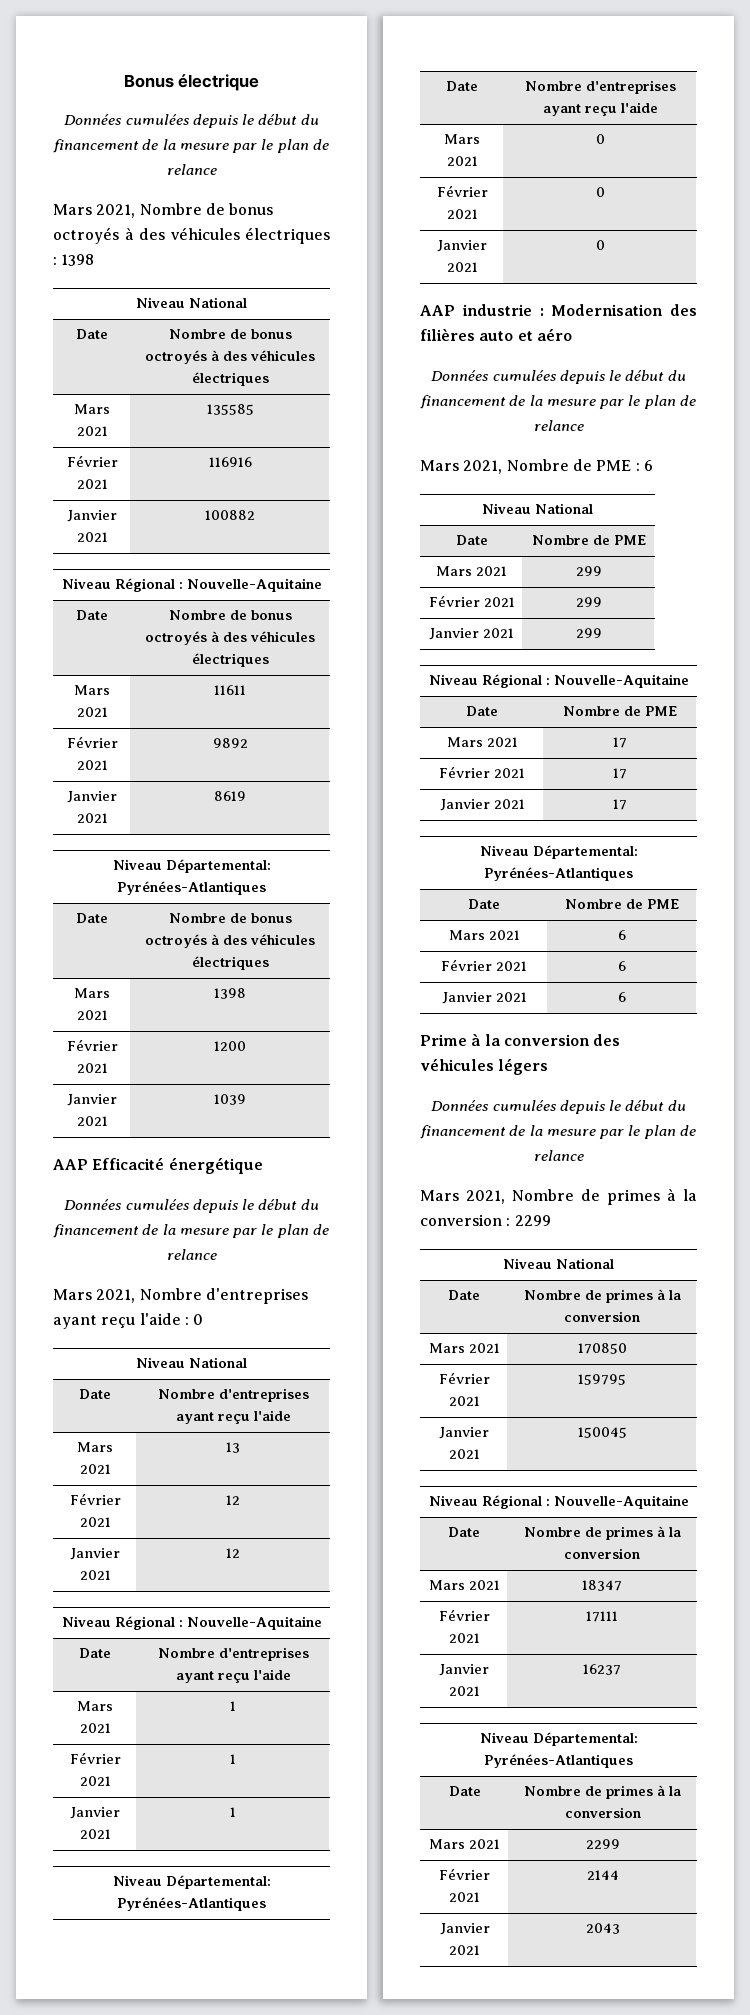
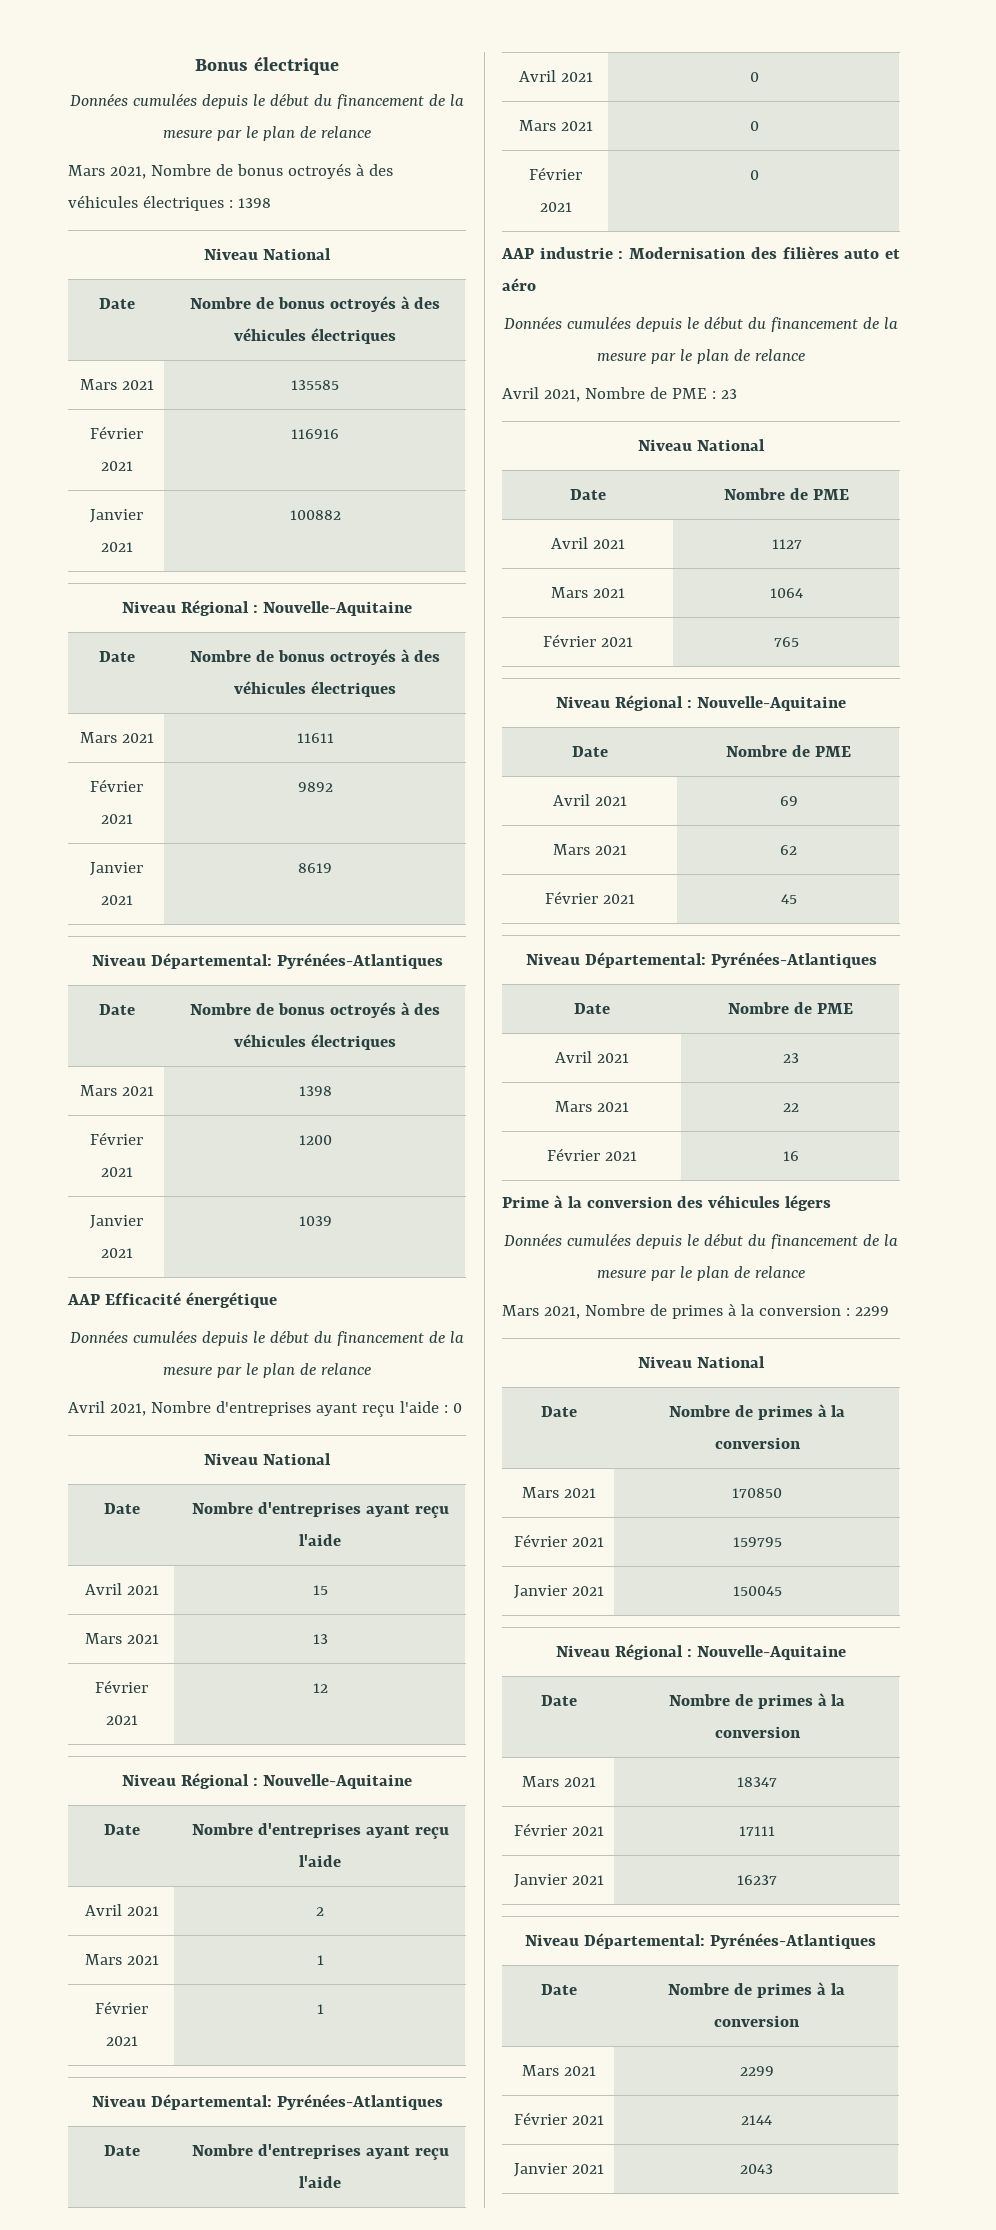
- Mars 2021, Nombre d'entreprises ayant reçu l'aide : 0
+ Avril 2021, Nombre d'entreprises ayant reçu l'aide : 0
+ Avril 2021 | 15
- Janvier 2021 | 12
+ Avril 2021 | 2
- Janvier 2021 | 1
+ Avril 2021 | 0
- Janvier 2021 | 0
- Mars 2021, Nombre de PME : 6
+ Avril 2021, Nombre de PME : 23
- Mars 2021 | 299
- Février 2021 | 299
- Janvier 2021 | 299
+ Avril 2021 | 1127
+ Mars 2021 | 1064
+ Février 2021 | 765
- Mars 2021 | 17
- Février 2021 | 17
- Janvier 2021 | 17
+ Avril 2021 | 69
+ Mars 2021 | 62
+ Février 2021 | 45
- Mars 2021 | 6
- Février 2021 | 6
- Janvier 2021 | 6
+ Avril 2021 | 23
+ Mars 2021 | 22
+ Février 2021 | 16

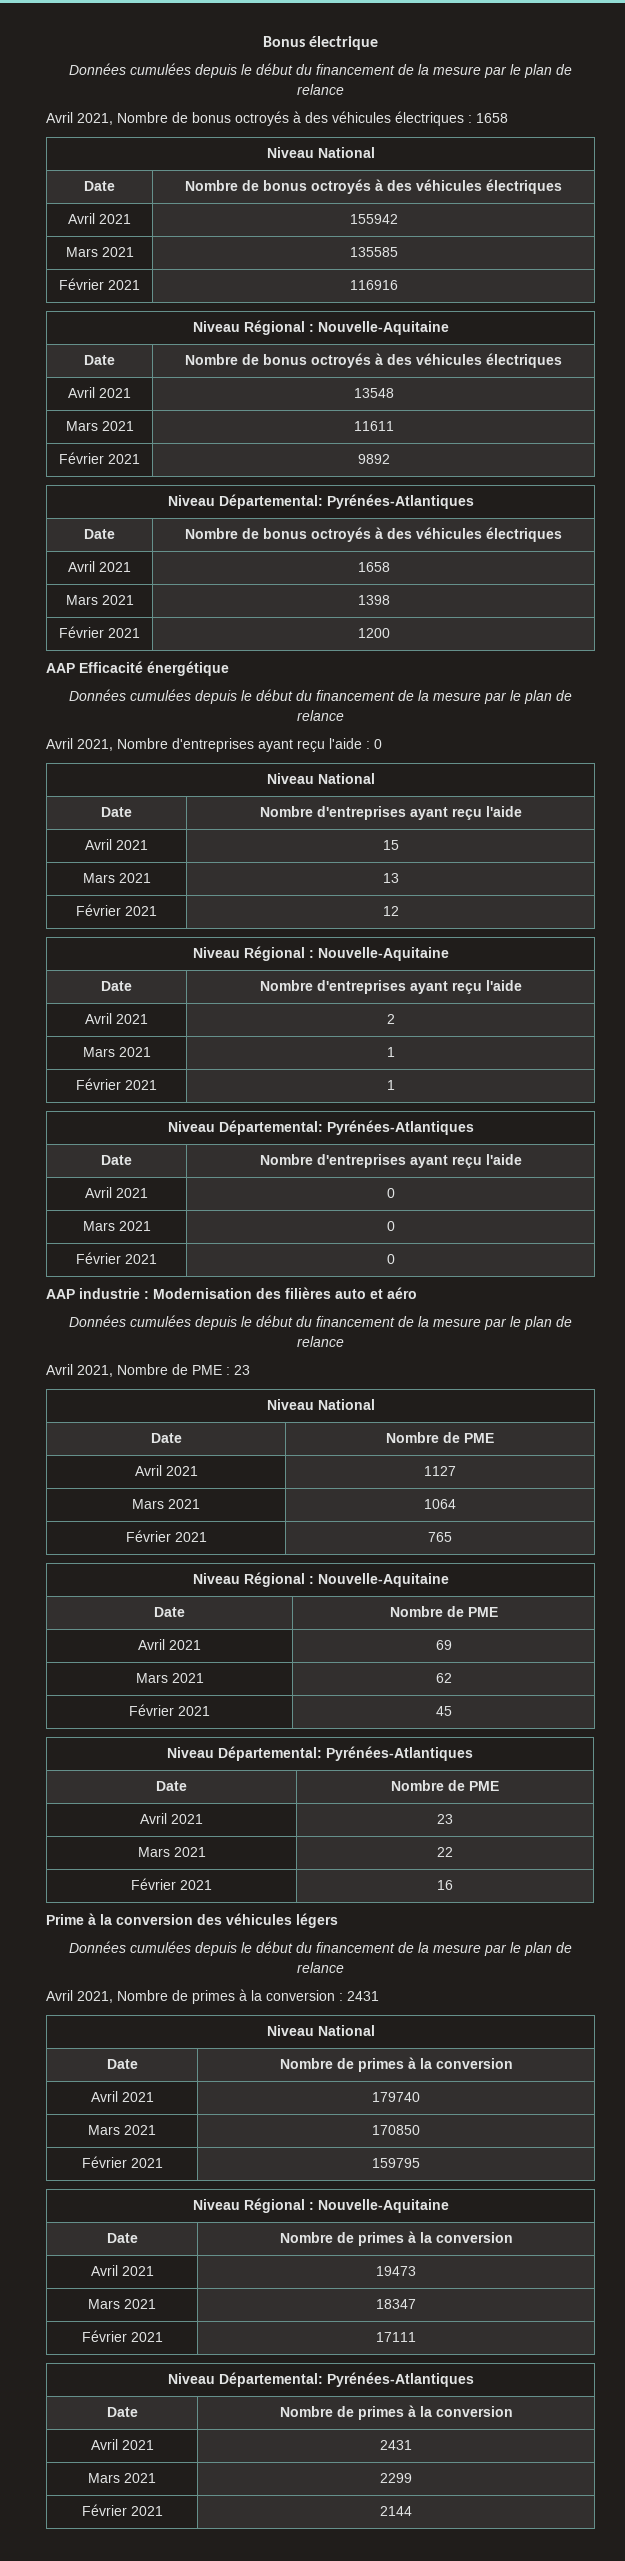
- Mars 2021, Nombre de bonus octroyés à des véhicules électriques : 1398
+ Avril 2021, Nombre de bonus octroyés à des véhicules électriques : 1658
+ Avril 2021 | 155942
- Janvier 2021 | 100882
+ Avril 2021 | 13548
- Janvier 2021 | 8619
+ Avril 2021 | 1658
- Janvier 2021 | 1039
- Mars 2021, Nombre de primes à la conversion : 2299
+ Avril 2021, Nombre de primes à la conversion : 2431
+ Avril 2021 | 179740
- Janvier 2021 | 150045
+ Avril 2021 | 19473
- Janvier 2021 | 16237
+ Avril 2021 | 2431
- Janvier 2021 | 2043

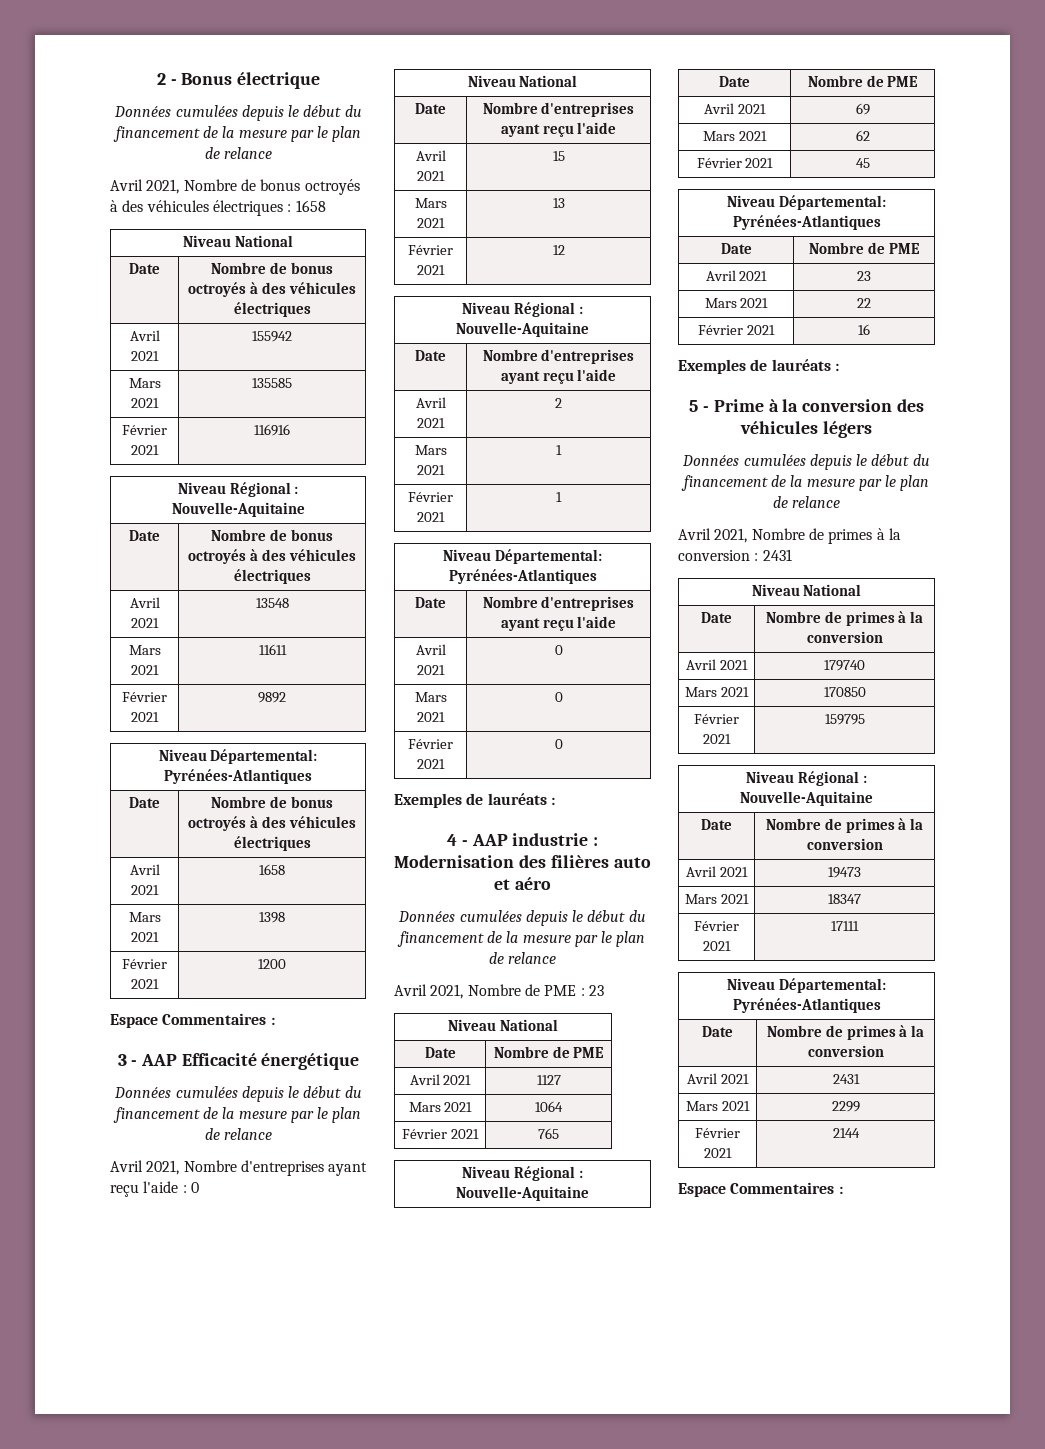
- Bonus électrique
+ 2 - Bonus électrique
  Février 2021 | 1200
- AAP Efficacité énergétique
+ Espace Commentaires :
+ 3 - AAP Efficacité énergétique
  Février 2021 | 0
- AAP industrie : Modernisation des filières auto et aéro
+ Exemples de lauréats :
+ 4 - AAP industrie : Modernisation des filières auto et aéro
  Février 2021 | 16
- Prime à la conversion des véhicules légers
+ Exemples de lauréats :
+ 5 - Prime à la conversion des véhicules légers
  Février 2021 | 2144
+ Espace Commentaires :

